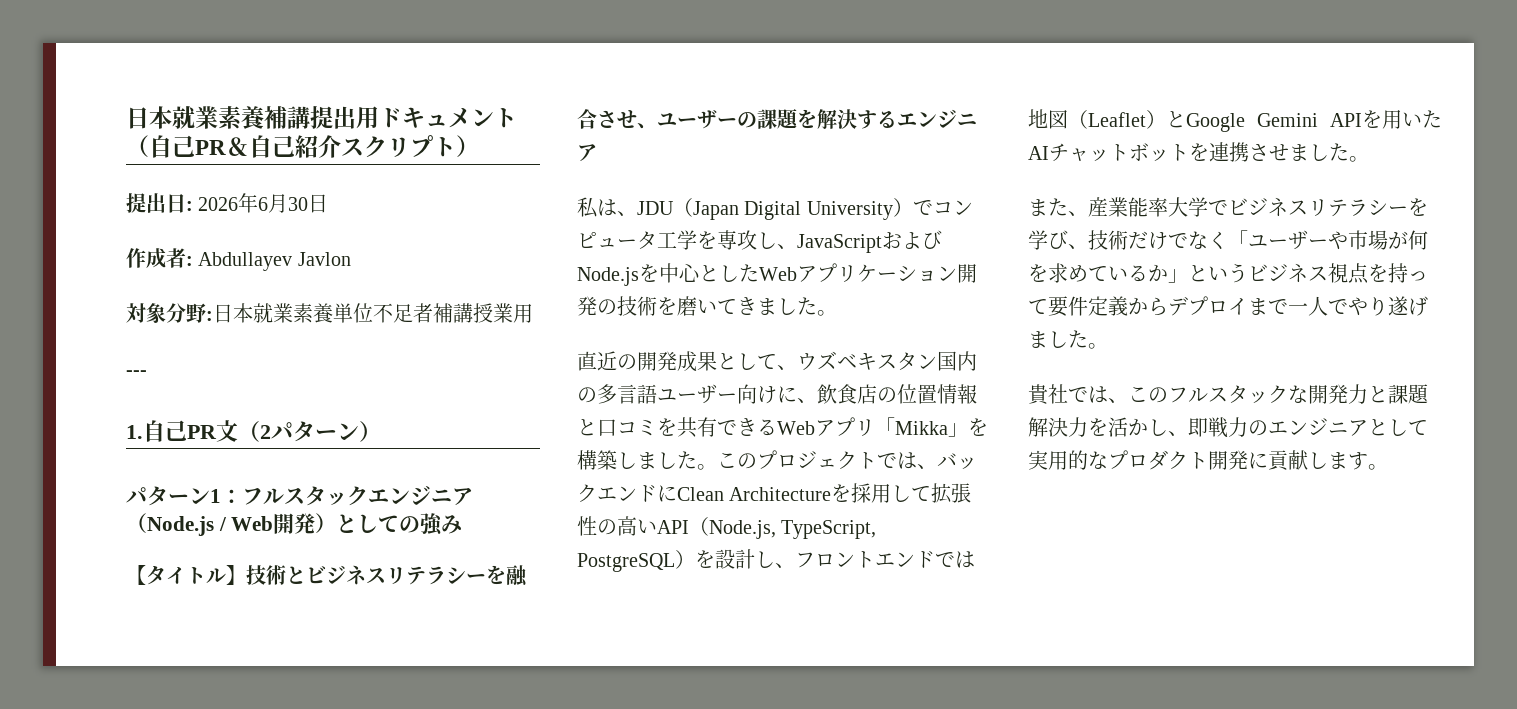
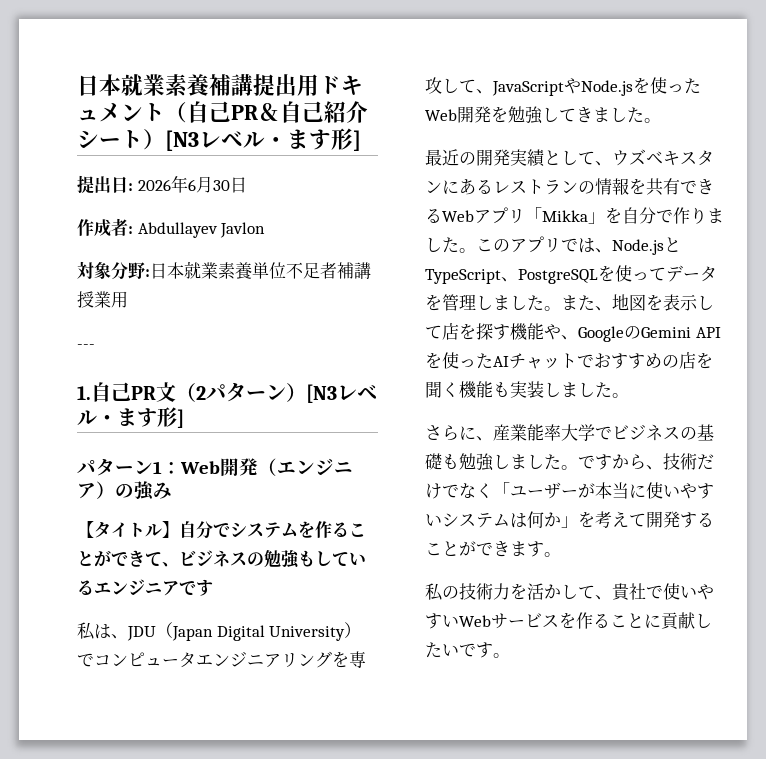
- 日本就業素養補講提出用ドキュメント（自己PR＆自己紹介スクリプト）
+ 日本就業素養補講提出用ドキュメント（自己PR＆自己紹介シート）[N3レベル・ます形]
- 1.自己PR文（2パターン）
- パターン1：フルスタックエンジニア（Node.js / Web開発）としての強み
+ 1.自己PR文（2パターン）[N3レベル・ます形]
+ パターン1：Web開発（エンジニア）の強み
- 【タイトル】技術とビジネスリテラシーを融合させ、ユーザーの課題を解決するエンジニア
+ 【タイトル】自分でシステムを作ることができて、ビジネスの勉強もしているエンジニアです
- 私は、JDU（Japan Digital University）でコンピュータ工学を専攻し、JavaScriptおよびNode.jsを中心としたWebアプリケーション開発の技術を磨いてきました。
+ 私は、JDU（Japan Digital University）でコンピュータエンジニアリングを専攻して、JavaScriptやNode.jsを使ったWeb開発を勉強してきました。
- 直近の開発成果として、ウズベキスタン国内の多言語ユーザー向けに、飲食店の位置情報と口コミを共有できるWebアプリ「Mikka」を構築しました。
+ 最近の開発実績として、ウズベキスタンにあるレストランの情報を共有できるWebアプリ「Mikka」を自分で作りました。
- このプロジェクトでは、バックエンドにClean Architectureを採用して拡張性の高いAPI（Node.js, TypeScript, PostgreSQL）を設計し、フロントエンドでは地図（Leaflet）とGoogle Gemini APIを用いたAIチャットボットを連携させました。
- また、産業能率大学でビジネスリテラシーを学び、技術だけでなく「ユーザーや市場が何を求めているか」というビジネス視点を持って要件定義からデプロイまで一人でやり遂げました。
- 貴社では、このフルスタックな開発力と課題解決力を活かし、即戦力のエンジニアとして実用的なプロダクト開発に貢献します。
+ このアプリでは、Node.jsとTypeScript、PostgreSQLを使ってデータを管理しました。また、地図を表示して店を探す機能や、GoogleのGemini APIを使ったAIチャットでおすすめの店を聞く機能も実装しました。
+ さらに、産業能率大学でビジネスの基礎も勉強しました。ですから、技術だけでなく「ユーザーが本当に使いやすいシステムは何か」を考えて開発することができます。
+ 私の技術力を活かして、貴社で使いやすいWebサービスを作ることに貢献したいです。

